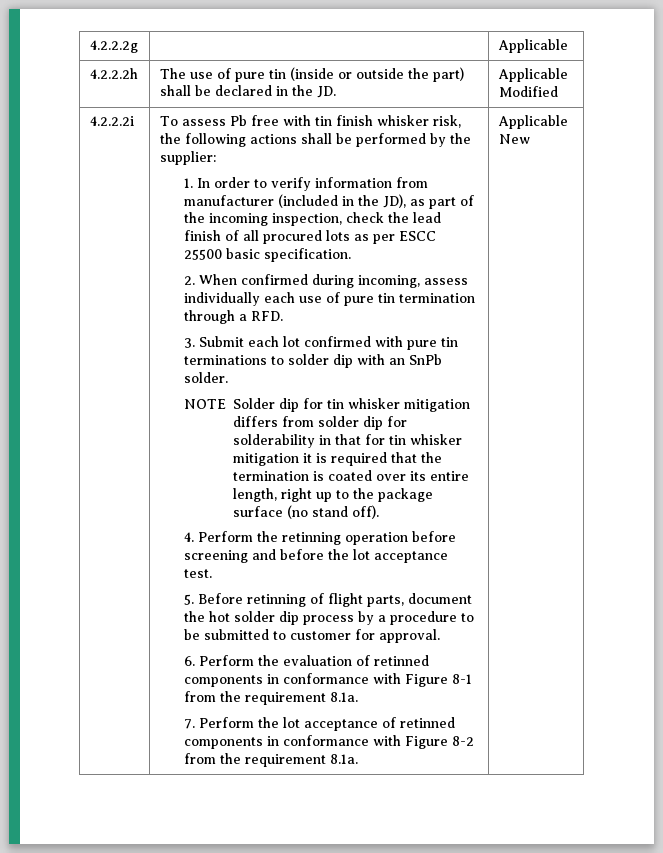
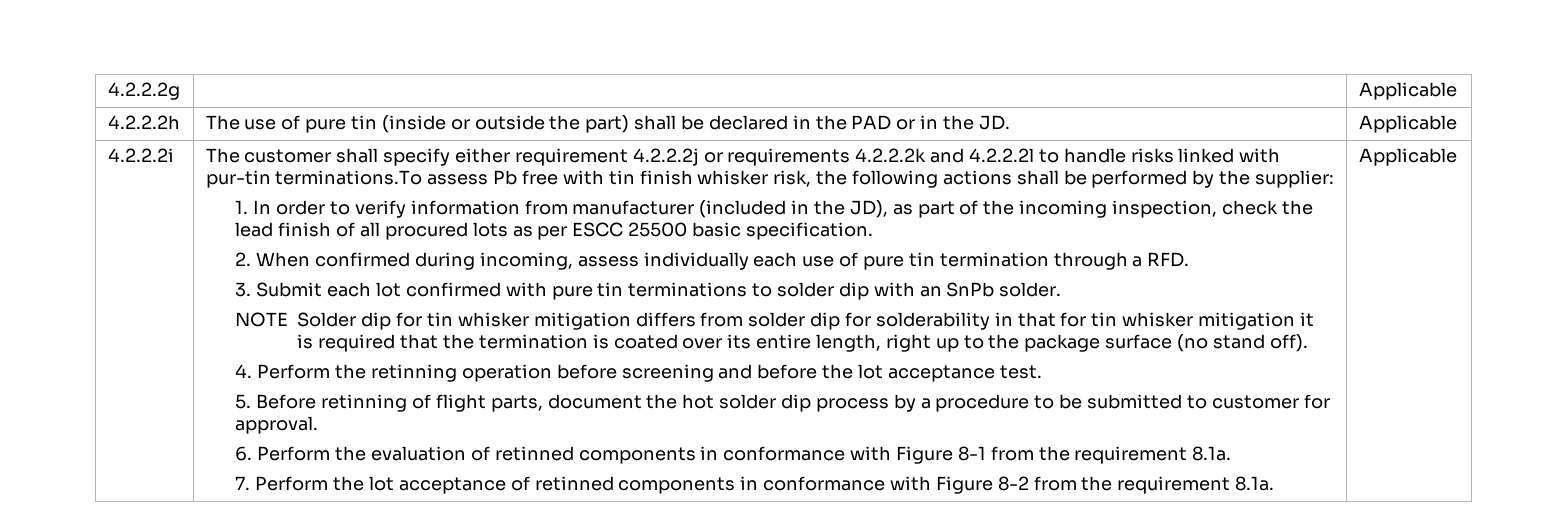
- 4.2.2.2h | The use of pure tin (inside or outside the part) shall be declared in the JD. | Applicable Modified
+ 4.2.2.2h | The use of pure tin (inside or outside the part) shall be declared in the PAD or in the JD. | Applicable
- To assess Pb free with tin finish whisker risk, the following actions shall be performed by the supplier:
+ The customer shall specify either requirement 4.2.2.2j or requirements 4.2.2.2k and 4.2.2.2l to handle risks linked with pur-tin terminations.To assess Pb free with tin finish whisker risk, the following actions shall be performed by the supplier:
- 7. Perform the lot acceptance of retinned components in conformance with Figure 8-2 from the requirement 8.1a. | Applicable New
+ 7. Perform the lot acceptance of retinned components in conformance with Figure 8-2 from the requirement 8.1a. | Applicable

